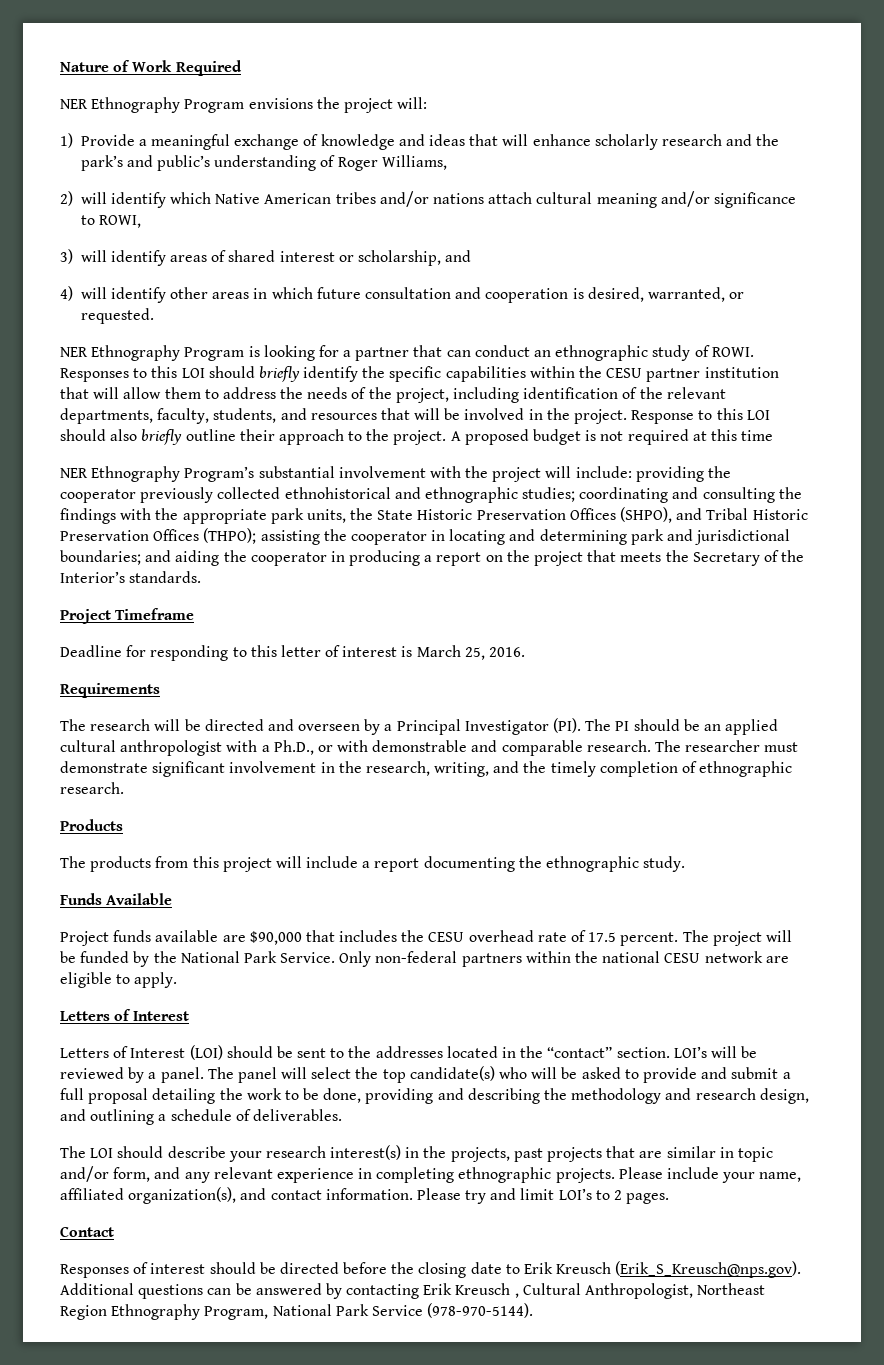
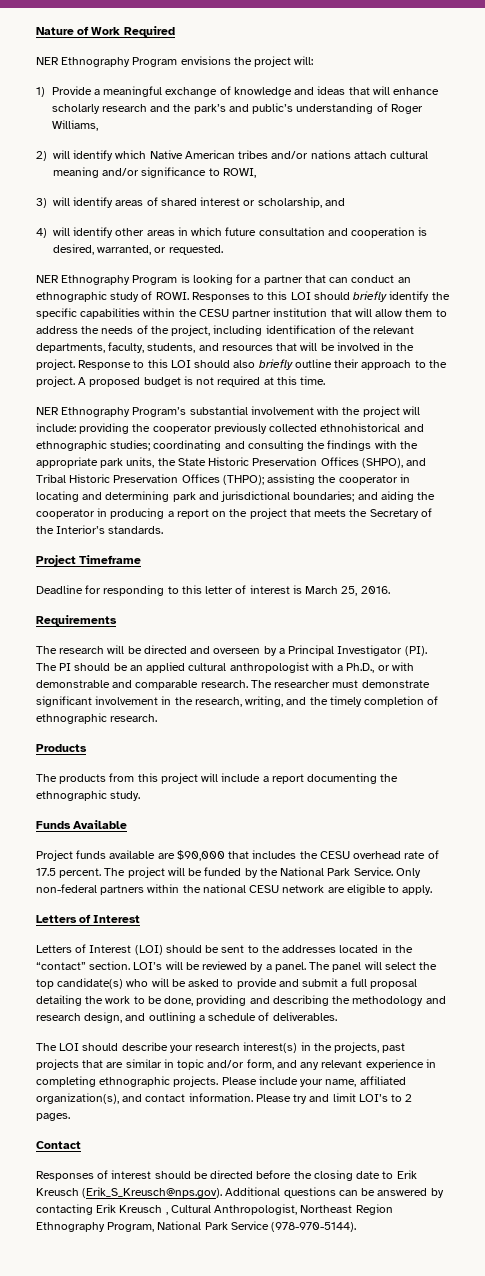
- A proposed budget is not required at this time
+ A proposed budget is not required at this time.

